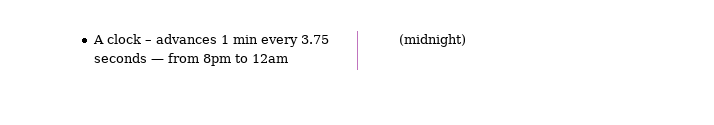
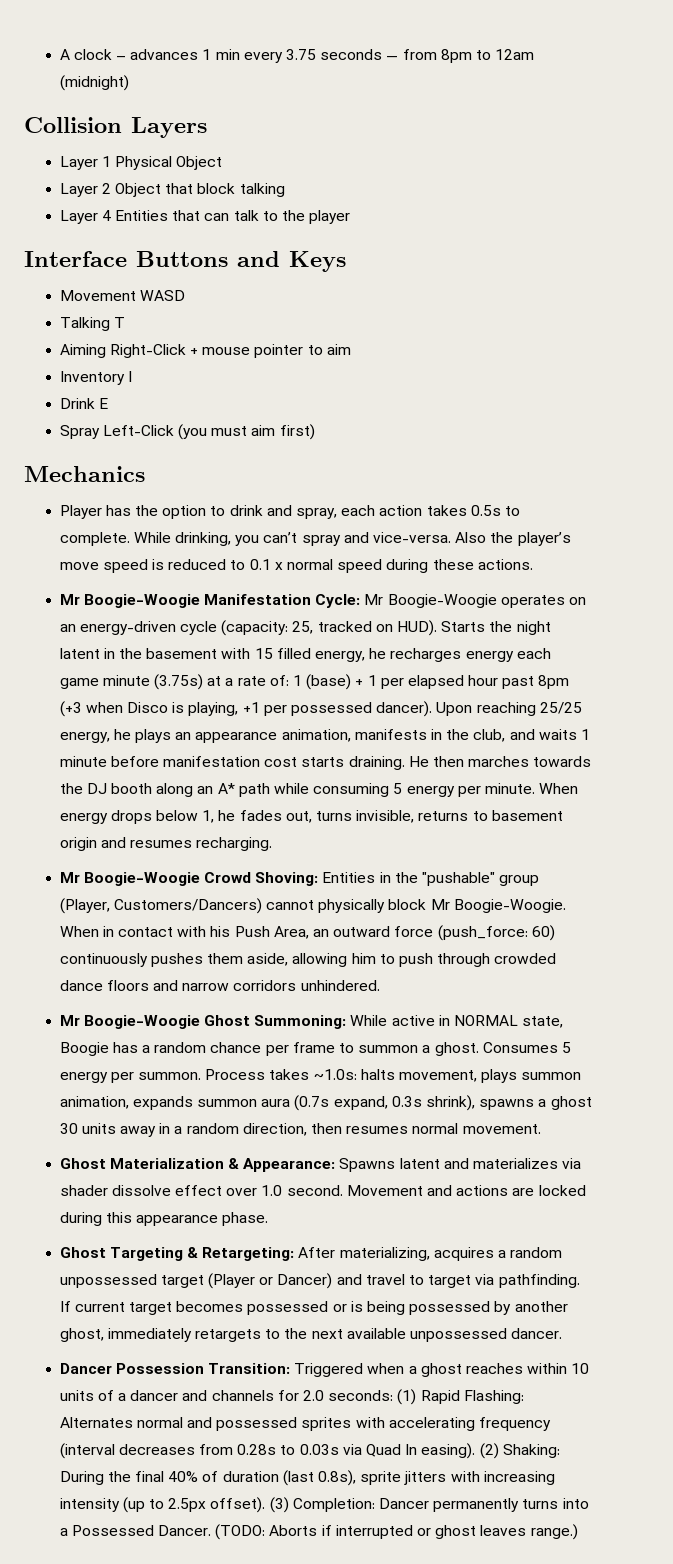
+ Collision Layers
+ Layer 1 Physical Object
+ Layer 2 Object that block talking
+ Layer 4 Entities that can talk to the player
+ Interface Buttons and Keys
+ Movement WASD
+ Talking T
+ Aiming Right-Click + mouse pointer to aim
+ Inventory I
+ Drink E
+ Spray Left-Click (you must aim first)
+ Mechanics
+ Player has the option to drink and spray, each action takes 0.5s to complete. While drinking, you can’t spray and vice-versa. Also the player’s move speed is reduced to 0.1 x normal speed during these actions.
+ Mr Boogie-Woogie Manifestation Cycle: Mr Boogie-Woogie operates on an energy-driven cycle (capacity: 25, tracked on HUD). Starts the night latent in the basement with 15 filled energy, he recharges energy each game minute (3.75s) at a rate of: 1 (base) + 1 per elapsed hour past 8pm (+3 when Disco is playing, +1 per possessed dancer). Upon reaching 25/25 energy, he plays an appearance animation, manifests in the club, and waits 1 minute before manifestation cost starts draining. He then marches towards the DJ booth along an A* path while consuming 5 energy per minute. When energy drops below 1, he fades out, turns invisible, returns to basement origin and resumes recharging.
+ Mr Boogie-Woogie Crowd Shoving: Entities in the "pushable" group (Player, Customers/Dancers) cannot physically block Mr Boogie-Woogie. When in contact with his Push Area, an outward force (push_force: 60) continuously pushes them aside, allowing him to push through crowded dance floors and narrow corridors unhindered.
+ Mr Boogie-Woogie Ghost Summoning: While active in NORMAL state, Boogie has a random chance per frame to summon a ghost. Consumes 5 energy per summon. Process takes ~1.0s: halts movement, plays summon animation, expands summon aura (0.7s expand, 0.3s shrink), spawns a ghost 30 units away in a random direction, then resumes normal movement.
+ Ghost Materialization & Appearance: Spawns latent and materializes via shader dissolve effect over 1.0 second. Movement and actions are locked during this appearance phase.
+ Ghost Targeting & Retargeting: After materializing, acquires a random unpossessed target (Player or Dancer) and travel to target via pathfinding. If current target becomes possessed or is being possessed by another ghost, immediately retargets to the next available unpossessed dancer.
+ Dancer Possession Transition: Triggered when a ghost reaches within 10 units of a dancer and channels for 2.0 seconds: (1) Rapid Flashing: Alternates normal and possessed sprites with accelerating frequency (interval decreases from 0.28s to 0.03s via Quad In easing). (2) Shaking: During the final 40% of duration (last 0.8s), sprite jitters with increasing intensity (up to 2.5px offset). (3) Completion: Dancer permanently turns into a Possessed Dancer. (TODO: Aborts if interrupted or ghost leaves range.)

